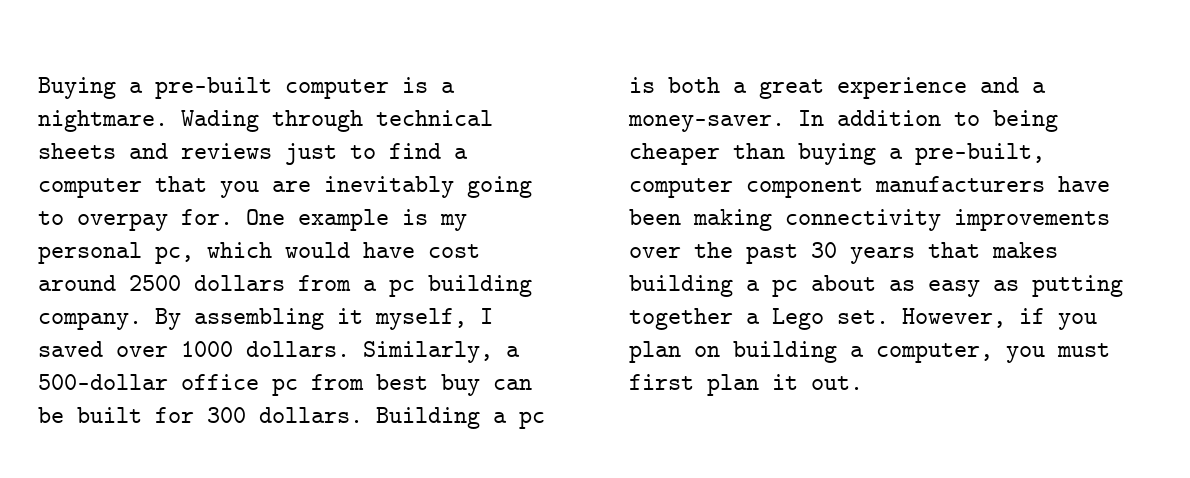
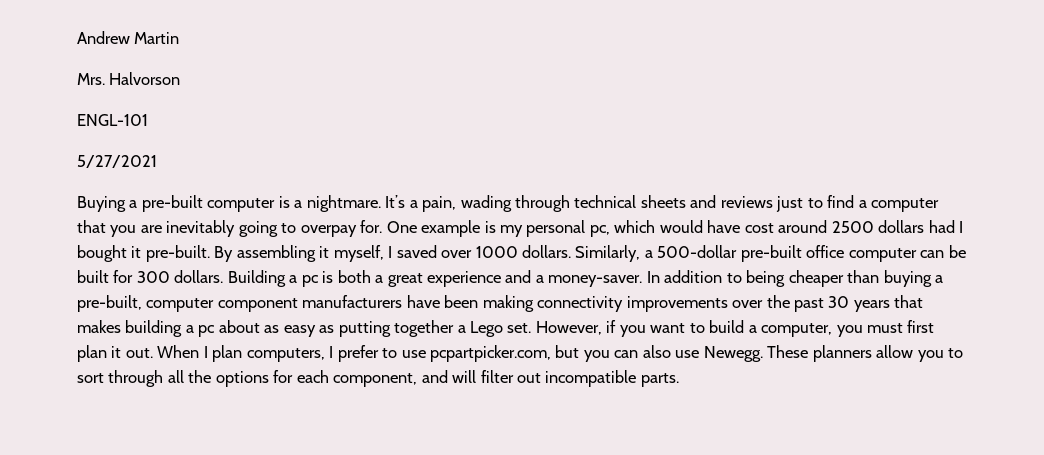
+ Andrew Martin
+ Mrs. Halvorson
+ ENGL-101
+ 5/27/2021
- Wading through technical sheets and reviews just to find a computer that you are inevitably going to overpay for.
+ It’s a pain, wading through technical sheets and reviews just to find a computer that you are inevitably going to overpay for.
- One example is my personal pc, which would have cost around 2500 dollars from a pc building company.
+ One example is my personal pc, which would have cost around 2500 dollars had I bought it pre-built.
- Similarly, a 500-dollar office pc from best buy can be built for 300 dollars.
+ Similarly, a 500-dollar pre-built office computer can be built for 300 dollars.
- However, if you plan on building a computer, you must first plan it out.
+ However, if you want to build a computer, you must first plan it out.
+ When I plan computers, I prefer to use pcpartpicker.com, but you can also use Newegg. These planners allow you to sort through all the options for each component, and will filter out incompatible parts.

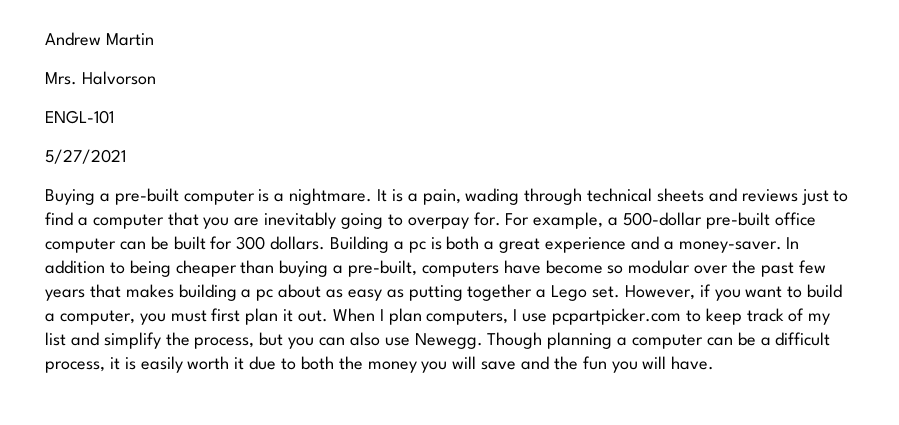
- It’s a pain, wading through technical sheets and reviews just to find a computer that you are inevitably going to overpay for.
+ It is a pain, wading through technical sheets and reviews just to find a computer that you are inevitably going to overpay for.
- One example is my personal pc, which would have cost around 2500 dollars had I bought it pre-built. By assembling it myself, I saved over 1000 dollars. Similarly, a 500-dollar pre-built office computer can be built for 300 dollars.
+ For example, a 500-dollar pre-built office computer can be built for 300 dollars.
- In addition to being cheaper than buying a pre-built, computer component manufacturers have been making connectivity improvements over the past 30 years that makes building a pc about as easy as putting together a Lego set.
+ In addition to being cheaper than buying a pre-built, computers have become so modular over the past few years that makes building a pc about as easy as putting together a Lego set.
- When I plan computers, I prefer to use pcpartpicker.com, but you can also use Newegg.
+ When I plan computers, I use pcpartpicker.com to keep track of my list and simplify the process, but you can also use Newegg.
- These planners allow you to sort through all the options for each component, and will filter out incompatible parts.
+ Though planning a computer can be a difficult process, it is easily worth it due to both the money you will save and the fun you will have.

